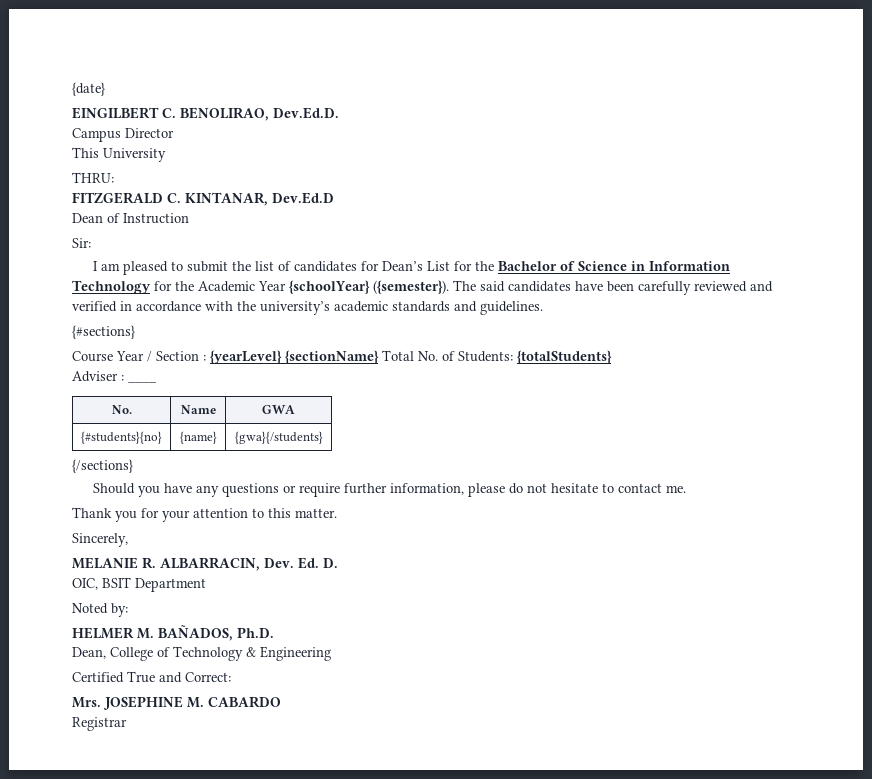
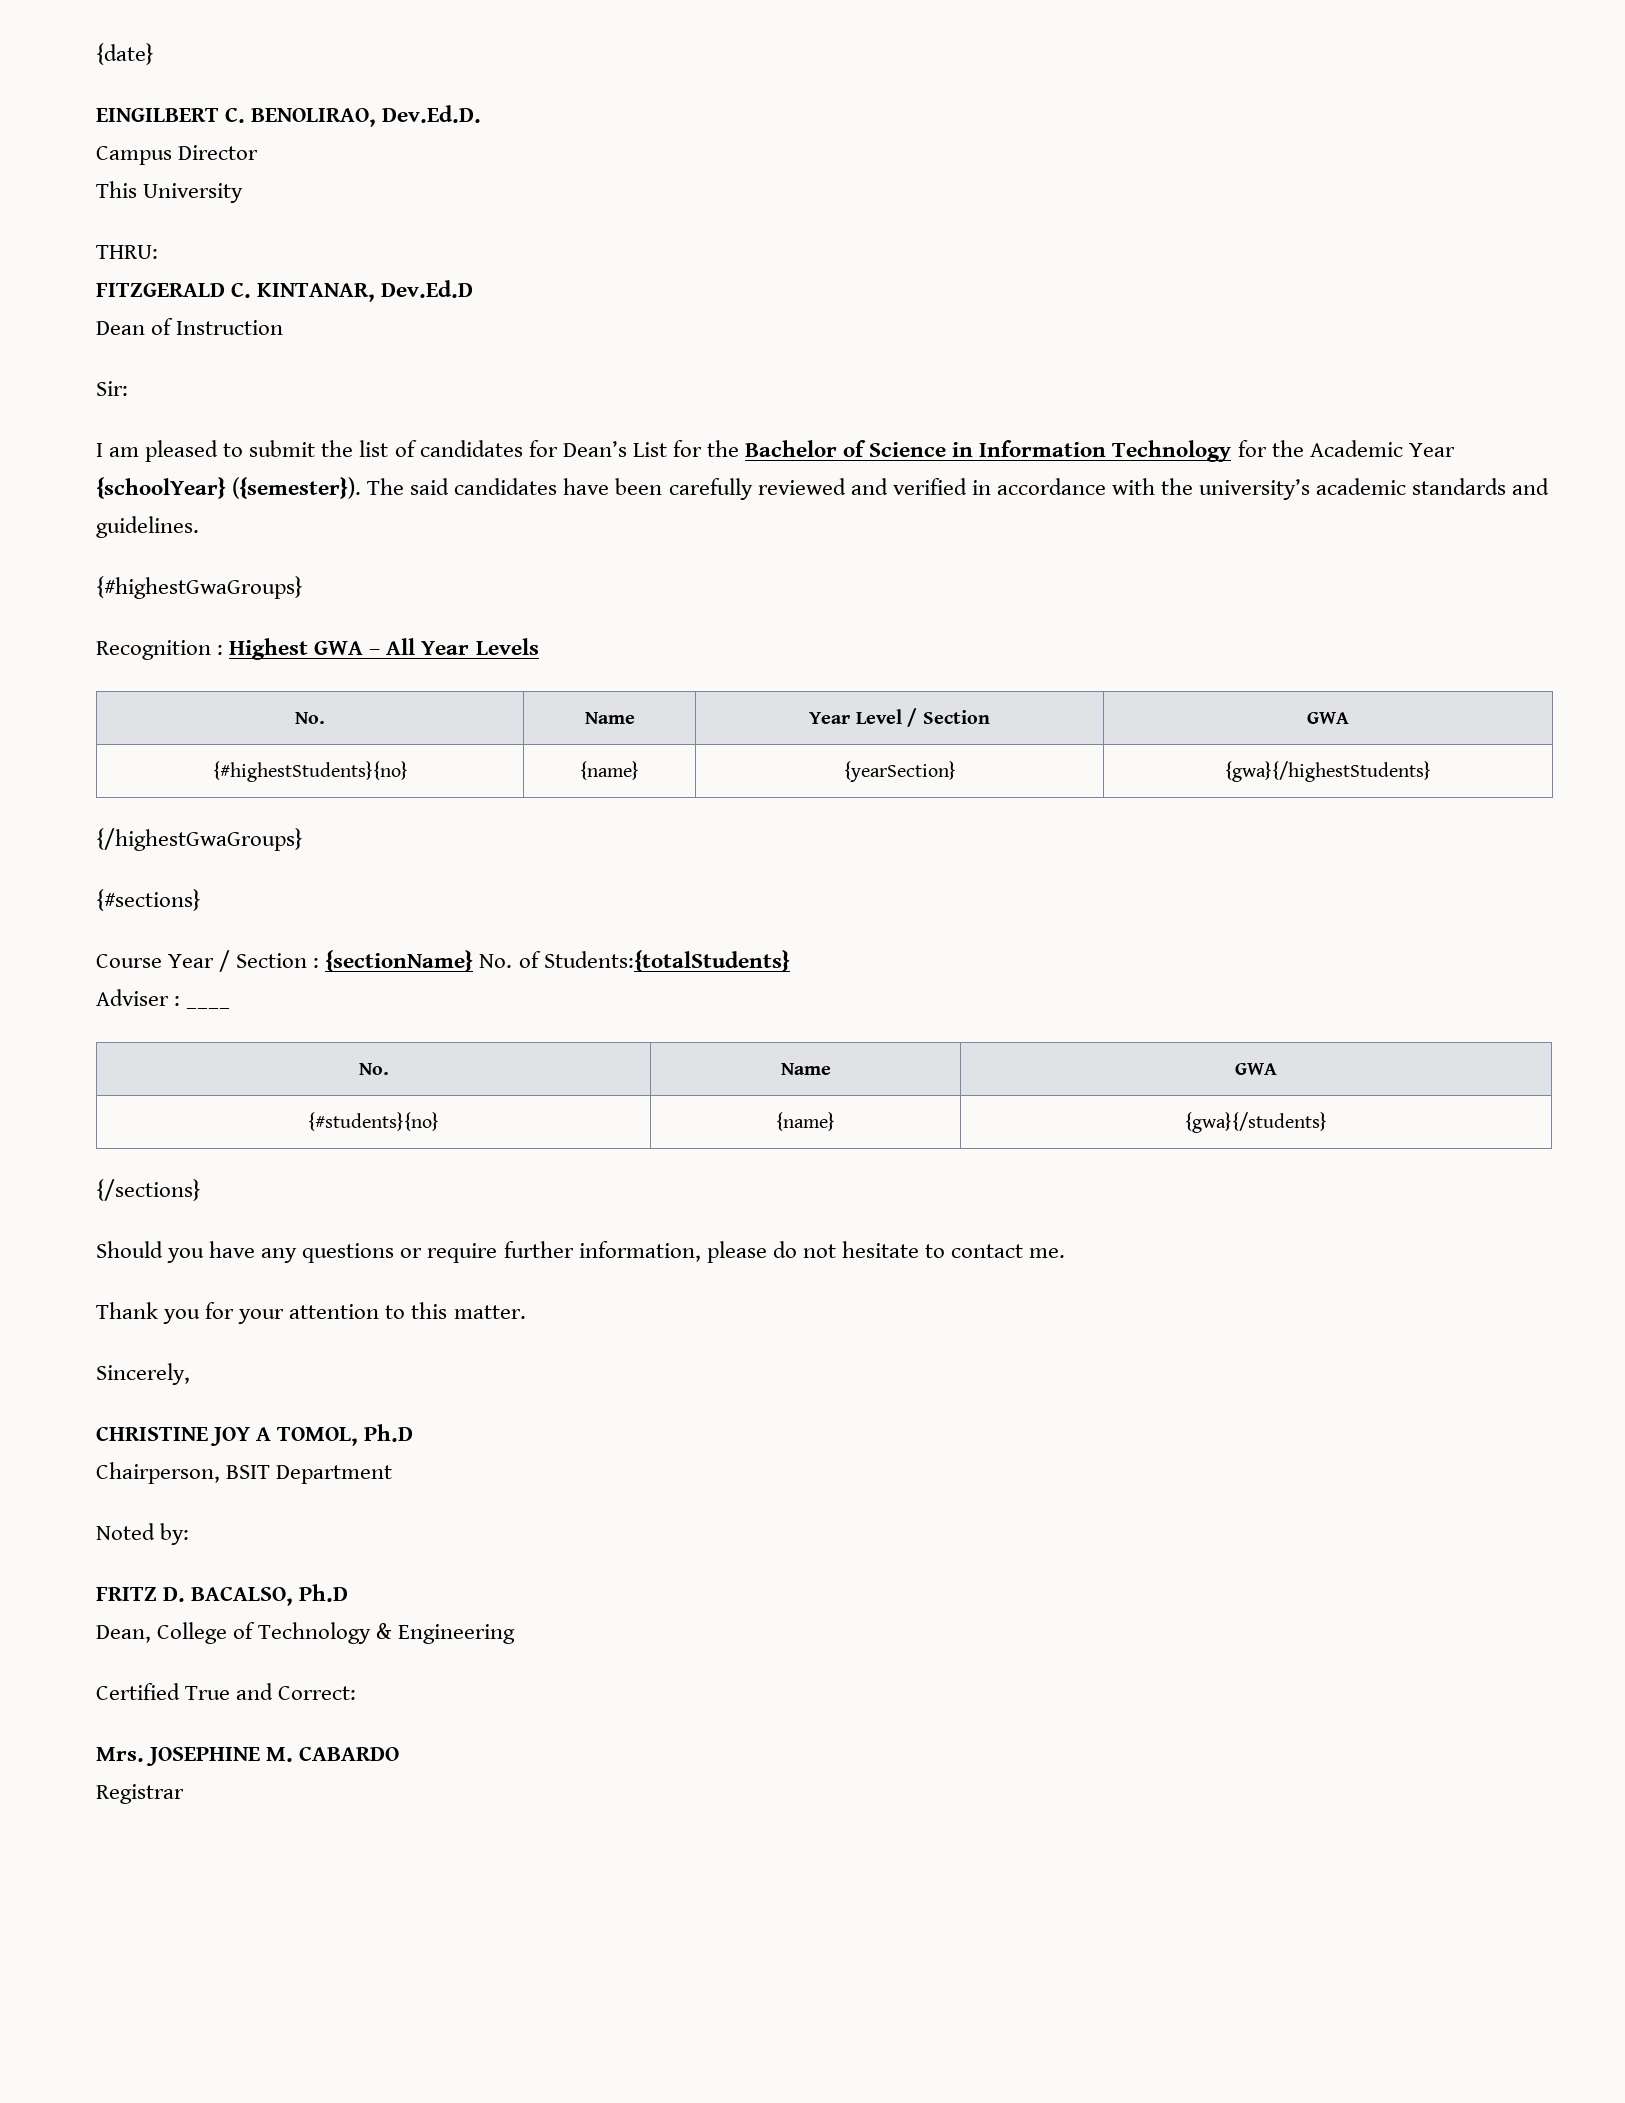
+ {#highestGwaGroups}
+ Recognition : Highest GWA – All Year Levels
+ No. | Name | Year Level / Section | GWA
+ {#highestStudents}{no} | {name} | {yearSection} | {gwa}{/highestStudents}
+ {/highestGwaGroups}
- Course Year / Section : {yearLevel} {sectionName} Total No. of Students: {totalStudents}
+ Course Year / Section : {sectionName} No. of Students:{totalStudents}
- MELANIE R. ALBARRACIN, Dev. Ed. D.
- OIC, BSIT Department
+ CHRISTINE JOY A TOMOL, Ph.D
+ Chairperson, BSIT Department
- HELMER M. BAÑADOS, Ph.D.
+ FRITZ D. BACALSO, Ph.D

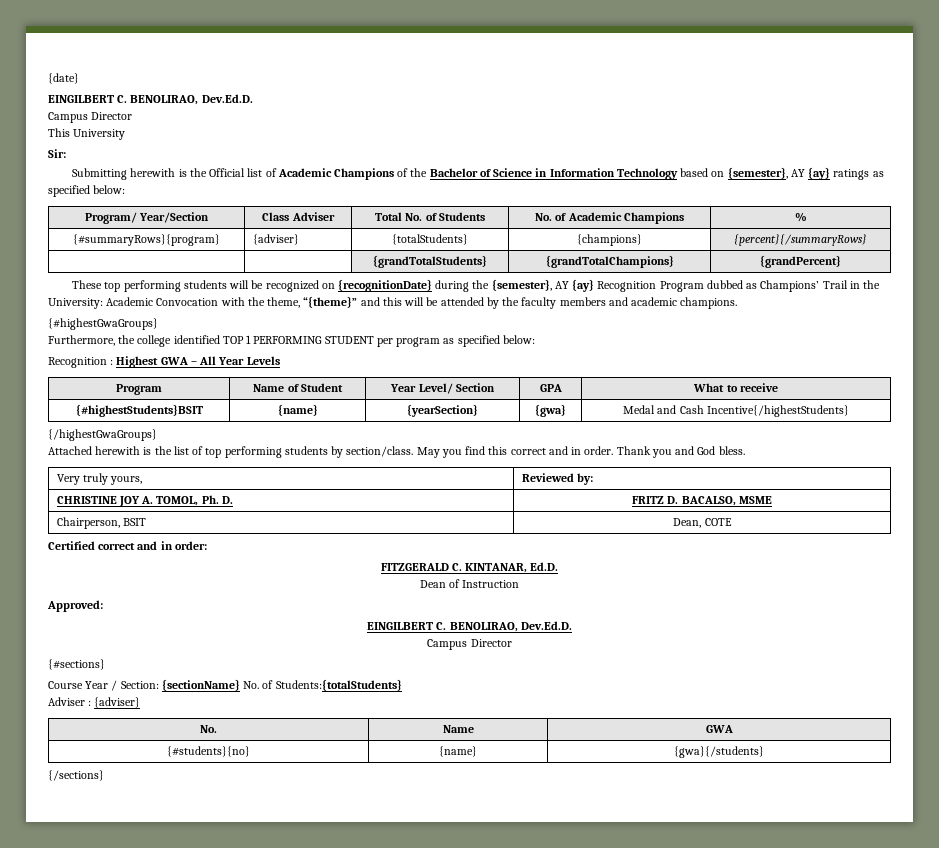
- THRU:
- FITZGERALD C. KINTANAR, Dev.Ed.D
- Dean of Instruction
  Sir:
- I am pleased to submit the list of candidates for Dean’s List for the Bachelor of Science in Information Technology for the Academic Year {schoolYear} ({semester}). The said candidates have been carefully reviewed and verified in accordance with the university’s academic standards and guidelines.
+ Submitting herewith is the Official list of Academic Champions of the Bachelor of Science in Information Technology based on {semester}, AY {ay} ratings as specified below:
+ Program/ Year/Section | Class Adviser | Total No. of Students | No. of Academic Champions | %
+ {#summaryRows}{program} | {adviser} | {totalStudents} | {champions} | {percent}{/summaryRows}
+ | | {grandTotalStudents} | {grandTotalChampions} | {grandPercent}
+ These top performing students will be recognized on {recognitionDate} during the {semester}, AY {ay} Recognition Program dubbed as Champions’ Trail in the University: Academic Convocation with the theme, “{theme}” and this will be attended by the faculty members and academic champions.
  {#highestGwaGroups}
+ Furthermore, the college identified TOP 1 PERFORMING STUDENT per program as specified below:
- No. | Name | Year Level / Section | GWA
- {#highestStudents}{no} | {name} | {yearSection} | {gwa}{/highestStudents}
+ Program | Name of Student | Year Level/ Section | GPA | What to receive
+ {#highestStudents}BSIT | {name} | {yearSection} | {gwa} | Medal and Cash Incentive{/highestStudents}
  {/highestGwaGroups}
+ Attached herewith is the list of top performing students by section/class. May you find this correct and in order. Thank you and God bless.
+ Very truly yours, | Reviewed by:
+ CHRISTINE JOY A. TOMOL, Ph. D. | FRITZ D. BACALSO, MSME
+ Chairperson, BSIT | Dean, COTE
+ Certified correct and in order:
+ FITZGERALD C. KINTANAR, Ed.D.
+ Dean of Instruction
+ Approved:
+ EINGILBERT C. BENOLIRAO, Dev.Ed.D.
+ Campus Director
- Course Year / Section : {sectionName} No. of Students:{totalStudents}
+ Course Year / Section: {sectionName} No. of Students:{totalStudents}
- Adviser : ____
+ Adviser : {adviser}
- Should you have any questions or require further information, please do not hesitate to contact me.
- Thank you for your attention to this matter.
- Sincerely,
- CHRISTINE JOY A TOMOL, Ph.D
- Chairperson, BSIT Department
- Noted by:
- FRITZ D. BACALSO, Ph.D
- Dean, College of Technology & Engineering
- Certified True and Correct:
- Mrs. JOSEPHINE M. CABARDO
- Registrar

